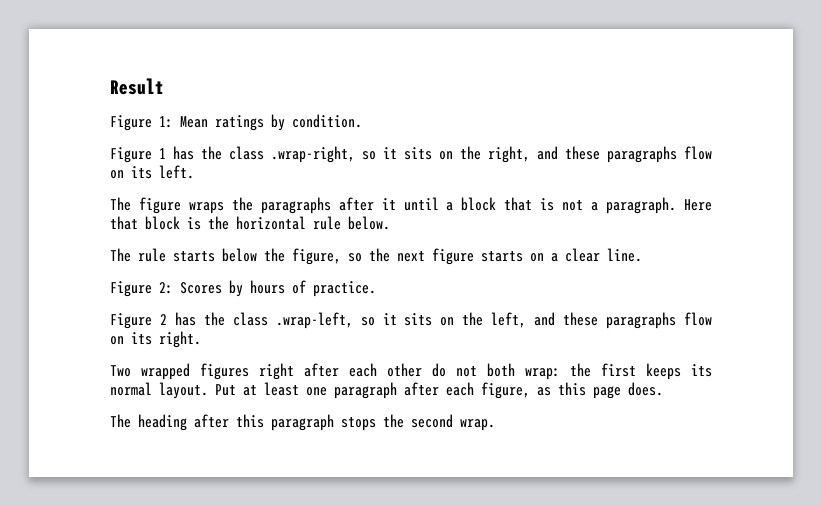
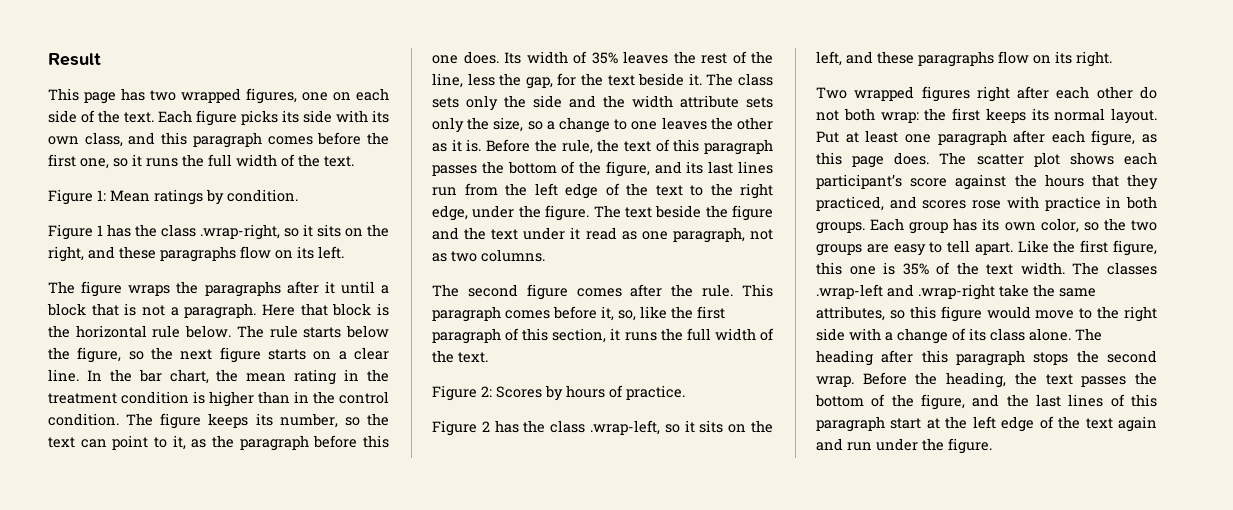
+ This page has two wrapped figures, one on each side of the text. Each figure picks its side with its own class, and this paragraph comes before the first one, so it runs the full width of the text.
- Here that block is the horizontal rule below.
- The rule starts below the figure, so the next figure starts on a clear line.
+ Here that block is the horizontal rule below. The rule starts below the figure, so the next figure starts on a clear line. In the bar chart, the mean rating in the treatment condition is higher than in the control condition. The figure keeps its number, so the text can point to it, as the paragraph before this one does. Its width of 35% leaves the rest of the line, less the gap, for the text beside it. The class sets only the side and the width attribute sets only the size, so a change to one leaves the other as it is. Before the rule, the text of this paragraph passes the bottom of the figure, and its last lines run from the left edge of the text to the right edge, under the figure. The text beside the figure and the text under it read as one paragraph, not as two columns.
+ The second figure comes after the rule. This paragraph comes before it, so, like the first paragraph of this section, it runs the full width of the text.
- Put at least one paragraph after each figure, as this page does.
- The heading after this paragraph stops the second wrap.
+ Put at least one paragraph after each figure, as this page does. The scatter plot shows each participant’s score against the hours that they practiced, and scores rose with practice in both groups. Each group has its own color, so the two groups are easy to tell apart. Like the first figure, this one is 35% of the text width. The classes .wrap-left and .wrap-right take the same attributes, so this figure would move to the right side with a change of its class alone. The heading after this paragraph stops the second wrap.
+ Before the heading, the text passes the bottom of the figure, and the last lines of this paragraph start at the left edge of the text again and run under the figure.

